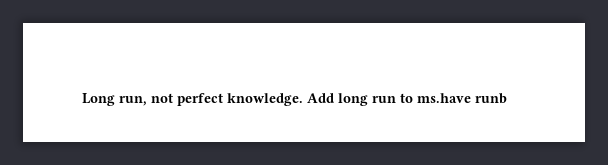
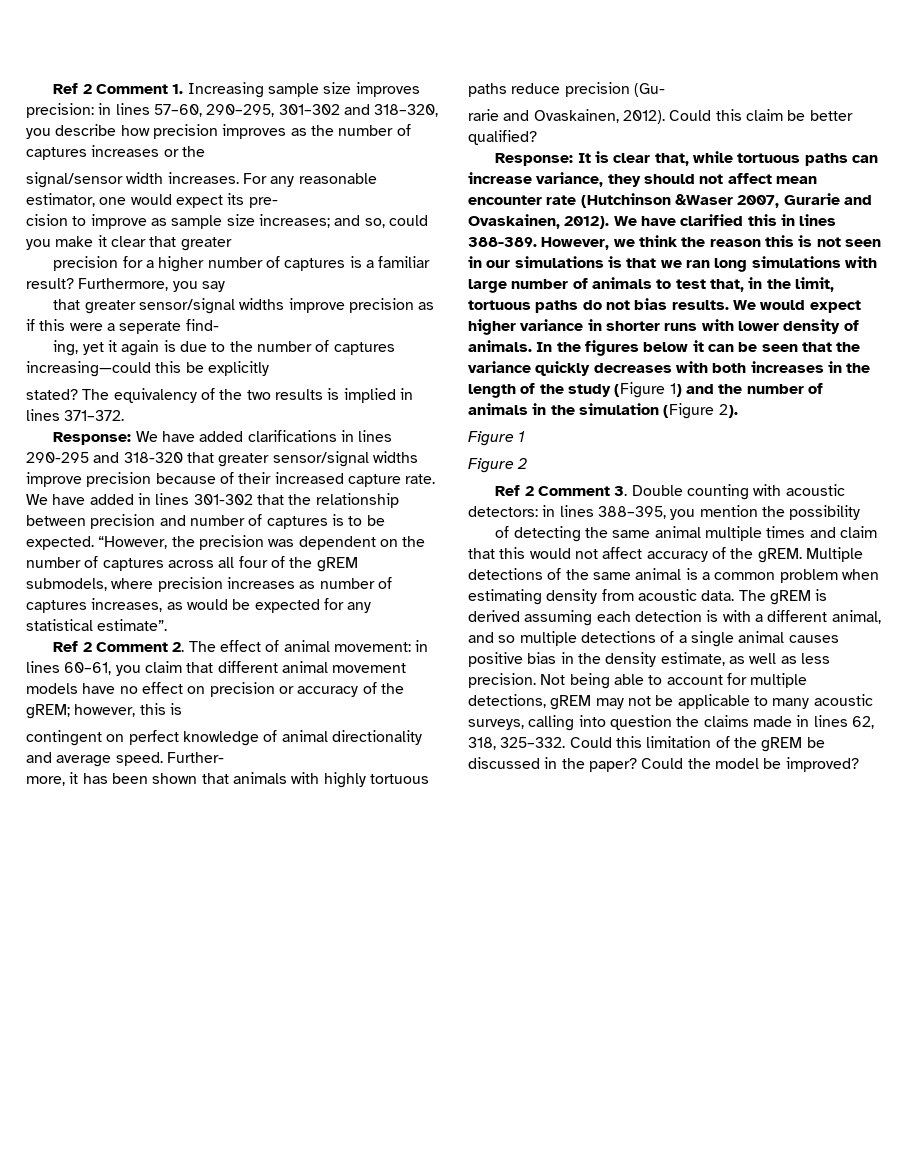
- Long run, not perfect knowledge. Add long run to ms.have runb
+ Ref 2 Comment 1. Increasing sample size improves precision: in lines 57–60, 290–295, 301–302 and 318–320, you describe how precision improves as the number of captures increases or the
+ signal/sensor width increases. For any reasonable estimator, one would expect its pre-
+ cision to improve as sample size increases; and so, could you make it clear that greater
+ precision for a higher number of captures is a familiar result? Furthermore, you say
+ that greater sensor/signal widths improve precision as if this were a seperate find-
+ ing, yet it again is due to the number of captures increasing—could this be explicitly
+ stated? The equivalency of the two results is implied in lines 371–372.
+ Response: We have added clarifications in lines 290-295 and 318-320 that greater sensor/signal widths improve precision because of their increased capture rate. We have added in lines 301-302 that the relationship between precision and number of captures is to be expected. “However, the precision was dependent on the number of captures across all four of the gREM submodels, where precision increases as number of captures increases, as would be expected for any statistical estimate”.
+ Ref 2 Comment 2. The effect of animal movement: in lines 60–61, you claim that different animal movement models have no effect on precision or accuracy of the gREM; however, this is
+ contingent on perfect knowledge of animal directionality and average speed. Further-
+ more, it has been shown that animals with highly tortuous paths reduce precision (Gu-
+ rarie and Ovaskainen, 2012). Could this claim be better qualified?
+ Response: It is clear that, while tortuous paths can increase variance, they should not affect mean encounter rate (Hutchinson &Waser 2007, Gurarie and Ovaskainen, 2012). We have clarified this in lines 388-389. However, we think the reason this is not seen in our simulations is that we ran long simulations with large number of animals to test that, in the limit, tortuous paths do not bias results. We would expect higher variance in shorter runs with lower density of animals. In the figures below it can be seen that the variance quickly decreases with both increases in the length of the study (Figure 1) and the number of animals in the simulation (Figure 2).
+ Figure 1
+ Figure 2
+ Ref 2 Comment 3. Double counting with acoustic detectors: in lines 388–395, you mention the possibility
+ of detecting the same animal multiple times and claim that this would not affect accuracy of the gREM. Multiple detections of the same animal is a common problem when estimating density from acoustic data. The gREM is derived assuming each detection is with a different animal, and so multiple detections of a single animal causes positive bias in the density estimate, as well as less precision. Not being able to account for multiple detections, gREM may not be applicable to many acoustic surveys, calling into question the claims made in lines 62, 318, 325–332. Could this limitation of the gREM be discussed in the paper? Could the model be improved?

